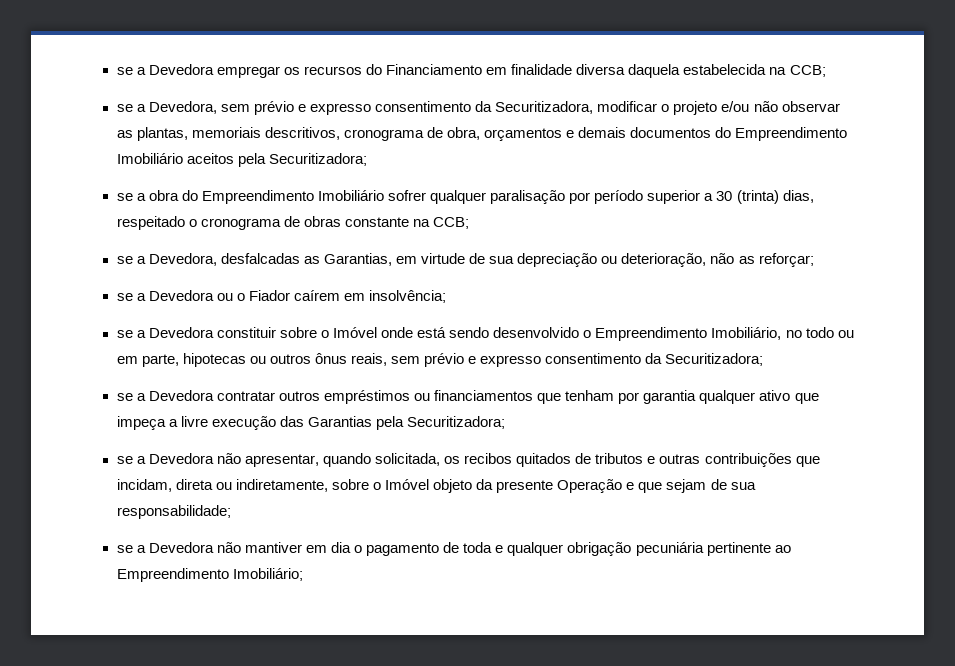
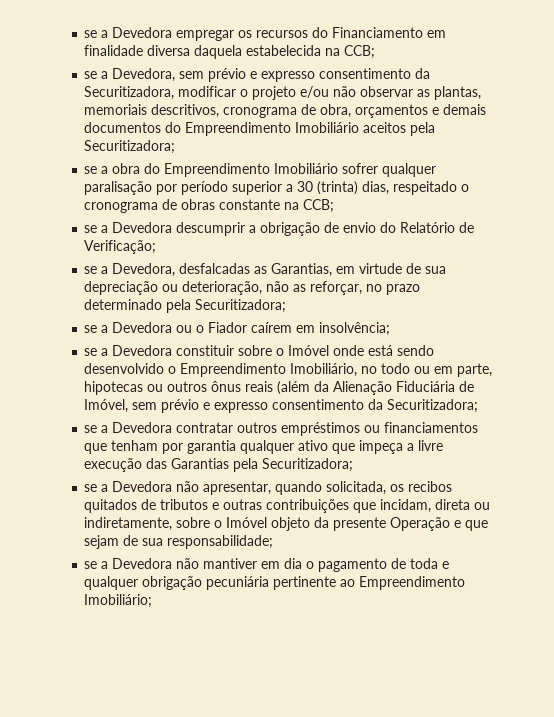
+ se a Devedora descumprir a obrigação de envio do Relatório de Verificação;
- se a Devedora, desfalcadas as Garantias, em virtude de sua depreciação ou deterioração, não as reforçar;
+ se a Devedora, desfalcadas as Garantias, em virtude de sua depreciação ou deterioração, não as reforçar, no prazo determinado pela Securitizadora;
- se a Devedora constituir sobre o Imóvel onde está sendo desenvolvido o Empreendimento Imobiliário, no todo ou em parte, hipotecas ou outros ônus reais, sem prévio e expresso consentimento da Securitizadora;
+ se a Devedora constituir sobre o Imóvel onde está sendo desenvolvido o Empreendimento Imobiliário, no todo ou em parte, hipotecas ou outros ônus reais (além da Alienação Fiduciária de Imóvel, sem prévio e expresso consentimento da Securitizadora;

